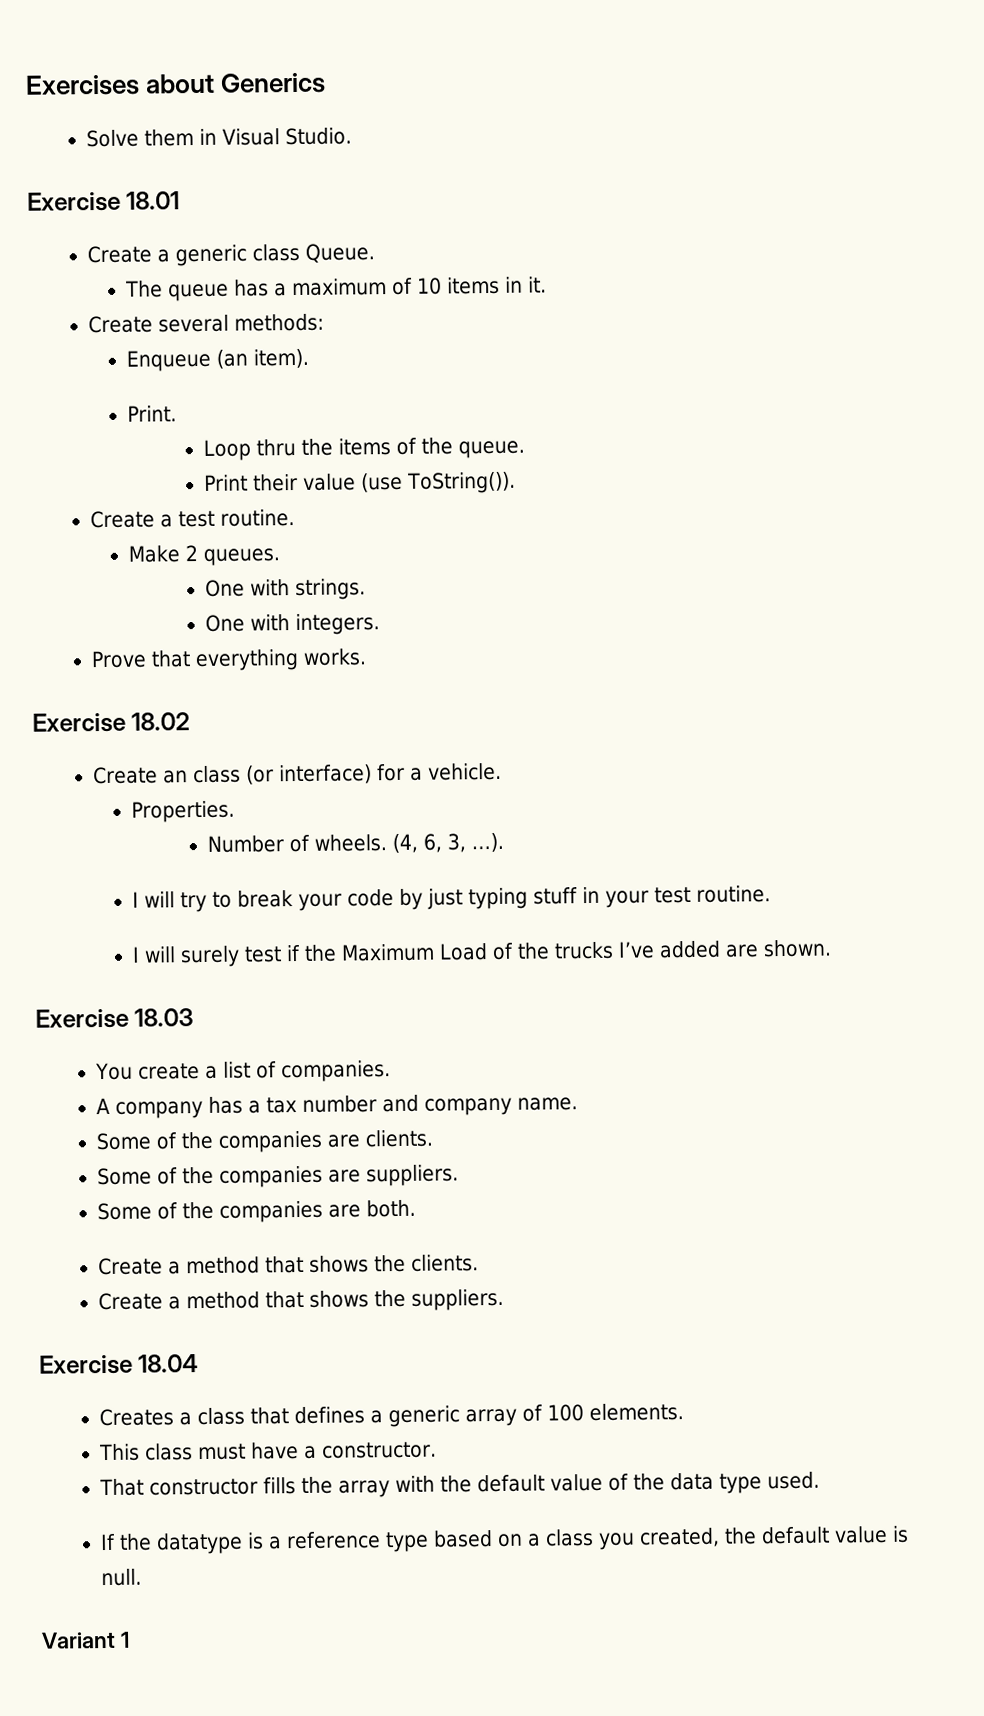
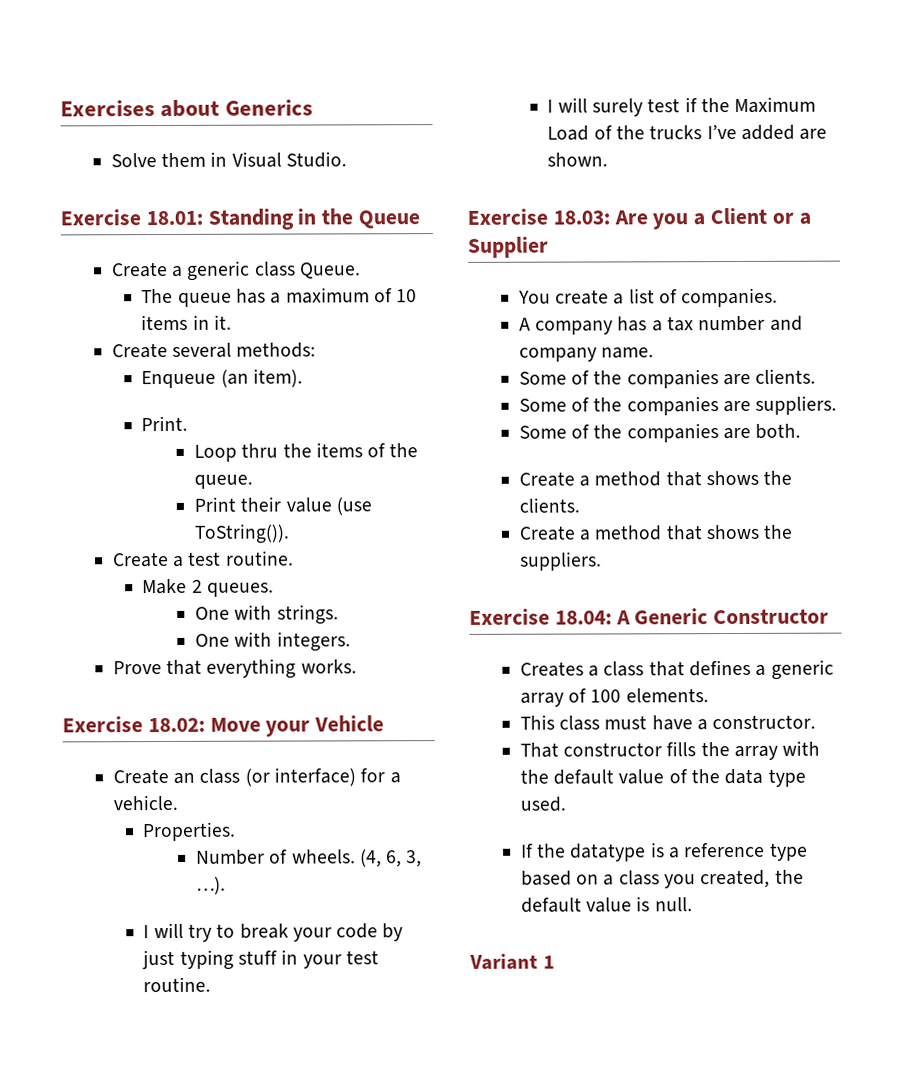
- Exercise 18.01
+ Exercise 18.01: Standing in the Queue
- Exercise 18.02
+ Exercise 18.02: Move your Vehicle
- Exercise 18.03
+ Exercise 18.03: Are you a Client or a Supplier
- Exercise 18.04
+ Exercise 18.04: A Generic Constructor

